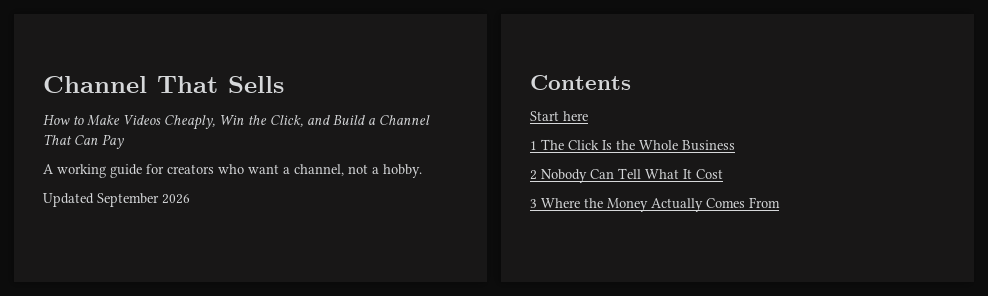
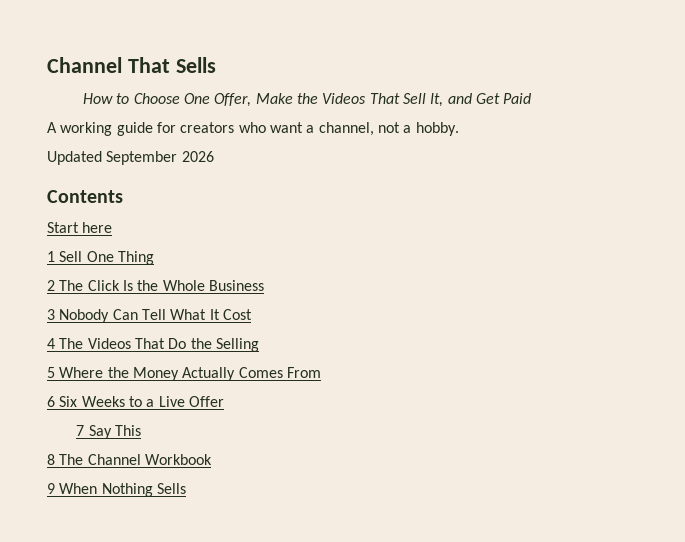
- How to Make Videos Cheaply, Win the Click, and Build a Channel That Can Pay
+ How to Choose One Offer, Make the Videos That Sell It, and Get Paid
- 1 The Click Is the Whole Business
+ 1 Sell One Thing
+ 2 The Click Is the Whole Business
- 2 Nobody Can Tell What It Cost
+ 3 Nobody Can Tell What It Cost
- 3 Where the Money Actually Comes From
+ 4 The Videos That Do the Selling
+ 5 Where the Money Actually Comes From
+ 6 Six Weeks to a Live Offer
+ 7 Say This
+ 8 The Channel Workbook
+ 9 When Nothing Sells

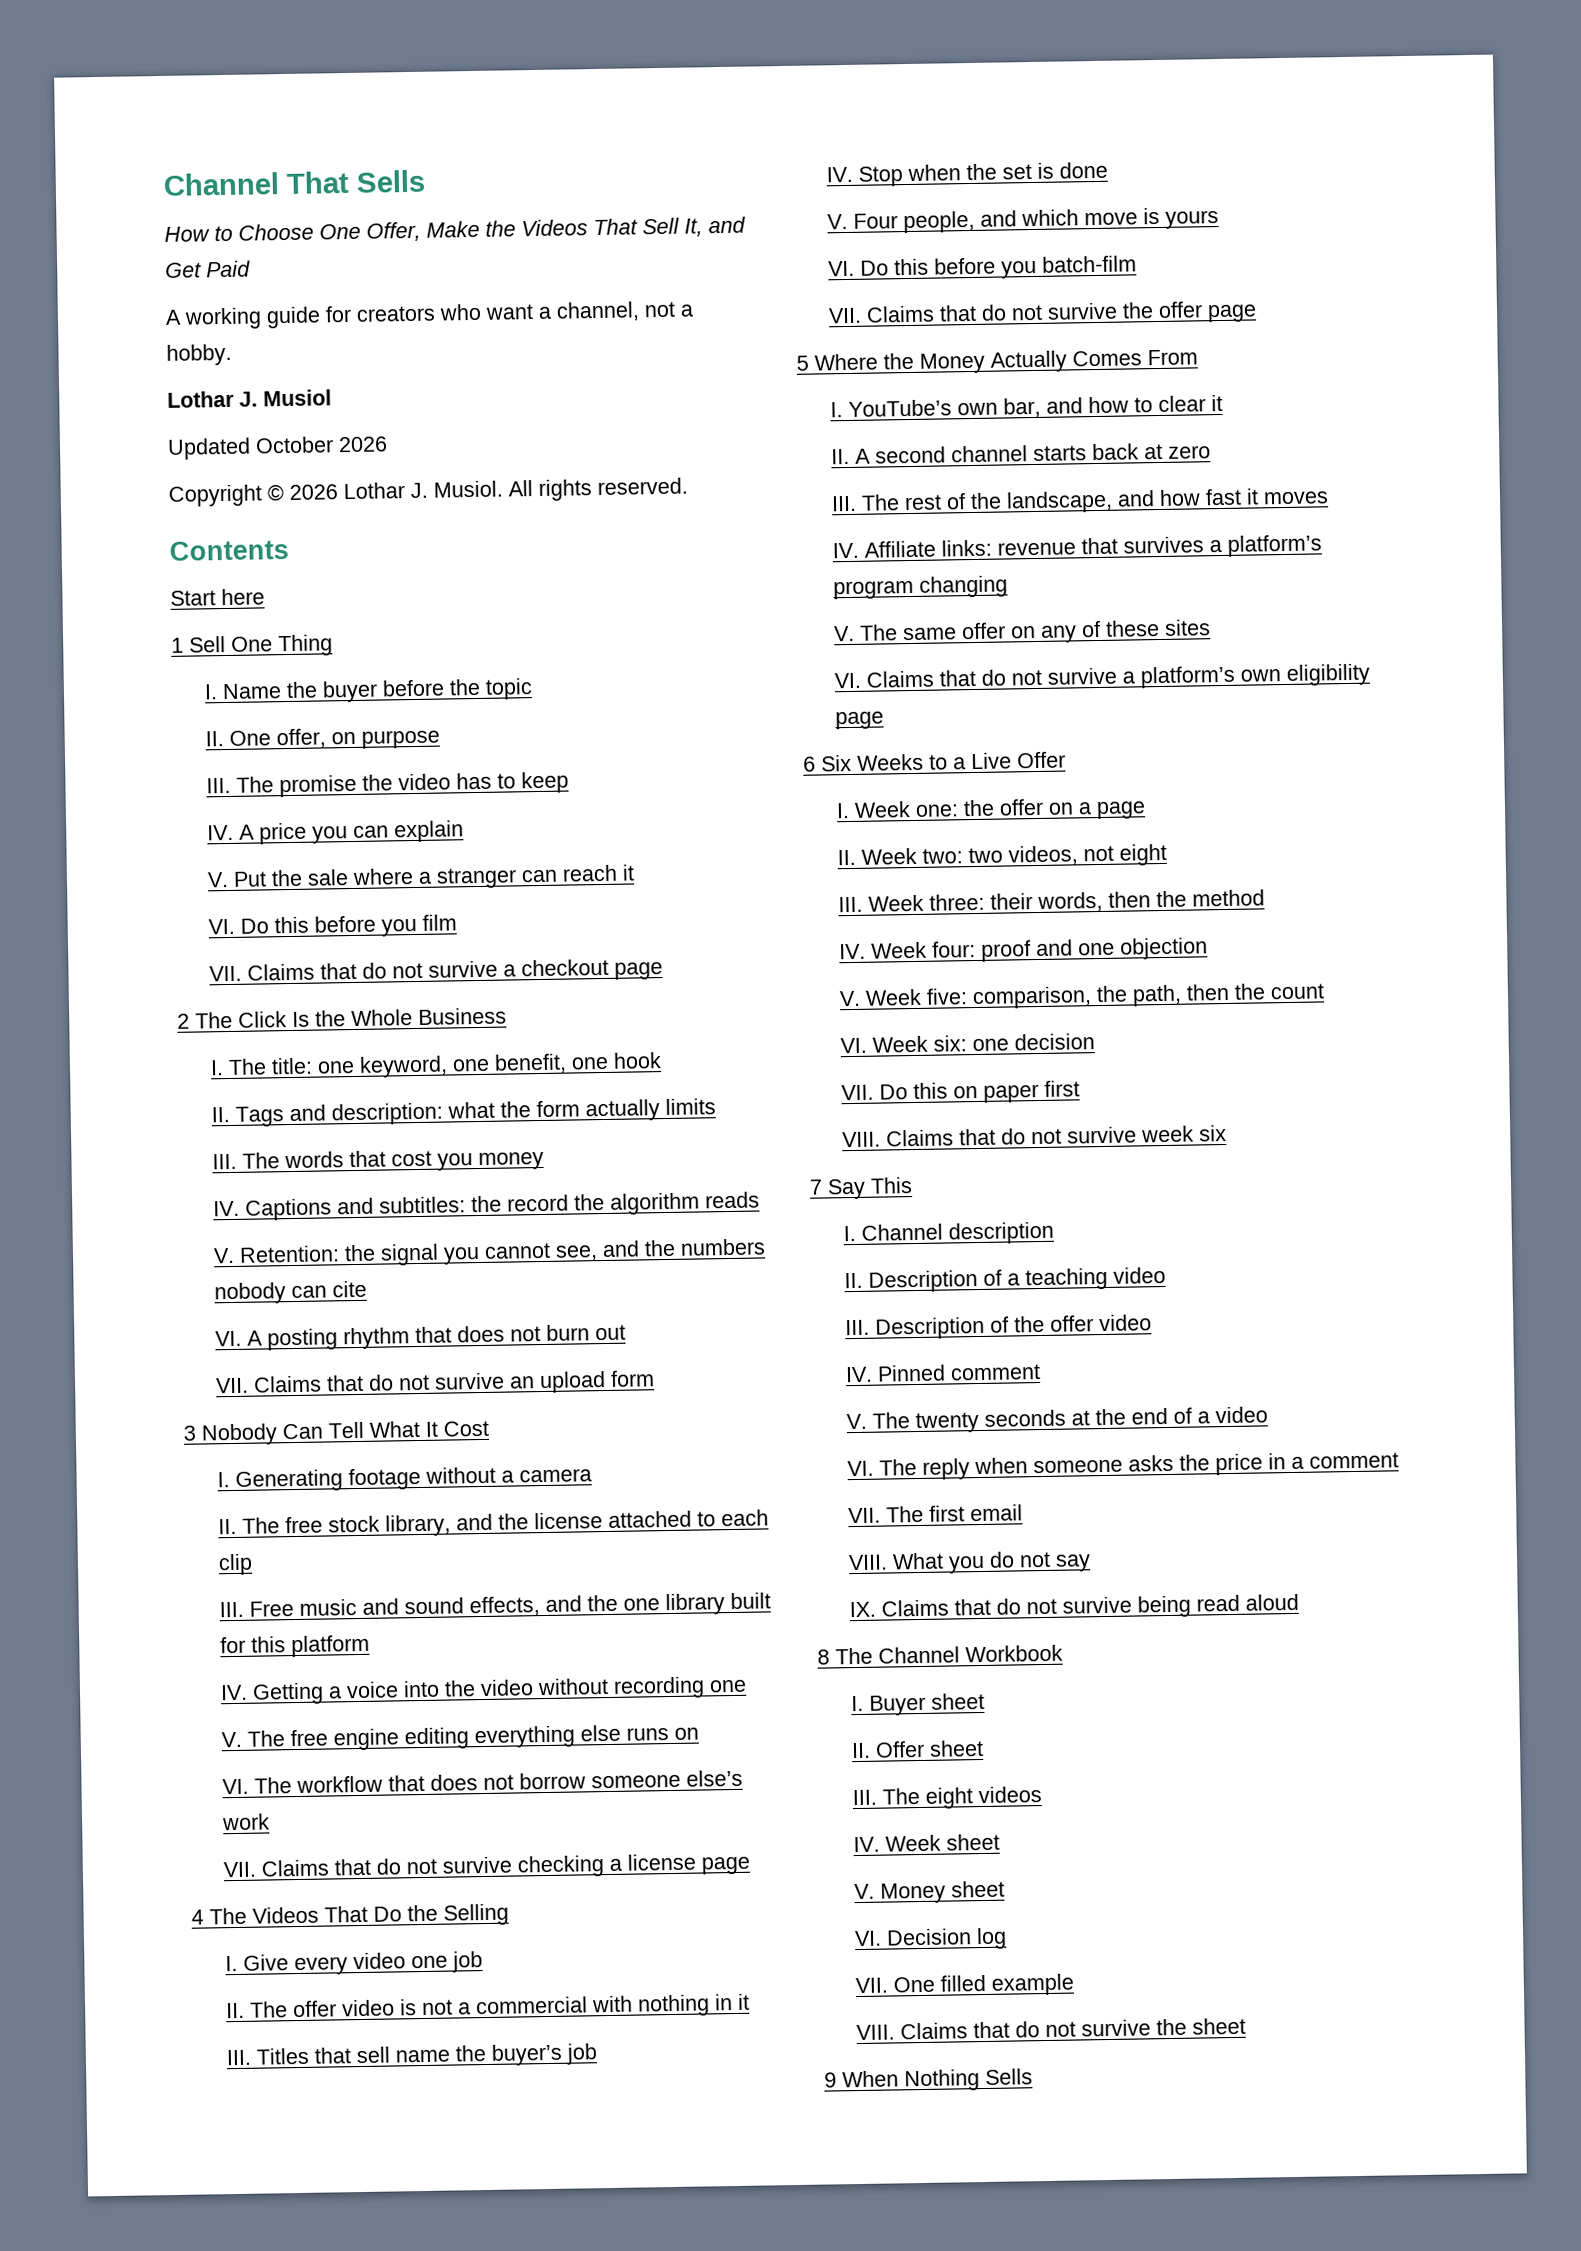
+ Lothar J. Musiol
- Updated September 2026
+ Updated October 2026
+ Copyright © 2026 Lothar J. Musiol. All rights reserved.
+ I. Name the buyer before the topic
+ II. One offer, on purpose
+ III. The promise the video has to keep
+ IV. A price you can explain
+ V. Put the sale where a stranger can reach it
+ VI. Do this before you film
+ VII. Claims that do not survive a checkout page
+ I. The title: one keyword, one benefit, one hook
+ II. Tags and description: what the form actually limits
+ III. The words that cost you money
+ IV. Captions and subtitles: the record the algorithm reads
+ V. Retention: the signal you cannot see, and the numbers nobody can cite
+ VI. A posting rhythm that does not burn out
+ VII. Claims that do not survive an upload form
+ I. Generating footage without a camera
+ II. The free stock library, and the license attached to each clip
+ III. Free music and sound effects, and the one library built for this platform
+ IV. Getting a voice into the video without recording one
+ V. The free engine editing everything else runs on
+ VI. The workflow that does not borrow someone else’s work
+ VII. Claims that do not survive checking a license page
+ I. Give every video one job
+ II. The offer video is not a commercial with nothing in it
+ III. Titles that sell name the buyer’s job
+ IV. Stop when the set is done
+ V. Four people, and which move is yours
+ VI. Do this before you batch-film
+ VII. Claims that do not survive the offer page
+ I. YouTube’s own bar, and how to clear it
+ II. A second channel starts back at zero
+ III. The rest of the landscape, and how fast it moves
+ IV. Affiliate links: revenue that survives a platform’s program changing
+ V. The same offer on any of these sites
+ VI. Claims that do not survive a platform’s own eligibility page
+ I. Week one: the offer on a page
+ II. Week two: two videos, not eight
+ III. Week three: their words, then the method
+ IV. Week four: proof and one objection
+ V. Week five: comparison, the path, then the count
+ VI. Week six: one decision
+ VII. Do this on paper first
+ VIII. Claims that do not survive week six
  7 Say This
+ I. Channel description
+ II. Description of a teaching video
+ III. Description of the offer video
+ IV. Pinned comment
+ V. The twenty seconds at the end of a video
+ VI. The reply when someone asks the price in a comment
+ VII. The first email
+ VIII. What you do not say
+ IX. Claims that do not survive being read aloud
  8 The Channel Workbook
+ I. Buyer sheet
+ II. Offer sheet
+ III. The eight videos
+ IV. Week sheet
+ V. Money sheet
+ VI. Decision log
+ VII. One filled example
+ VIII. Claims that do not survive the sheet

